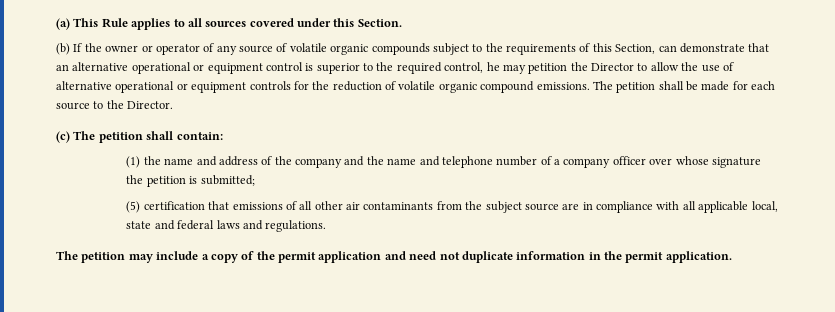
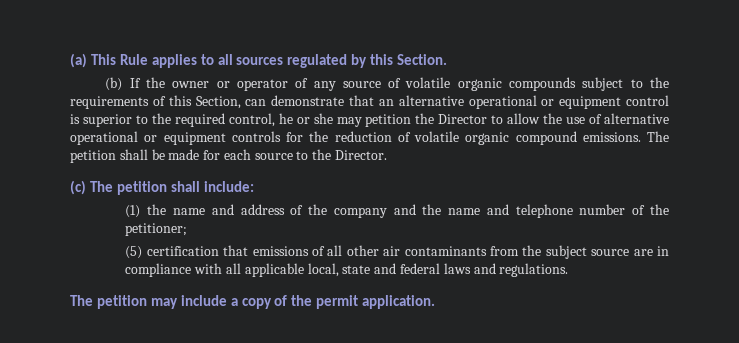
- (a) This Rule applies to all sources covered under this Section.
+ (a) This Rule applies to all sources regulated by this Section.
- (b) If the owner or operator of any source of volatile organic compounds subject to the requirements of this Section, can demonstrate that an alternative operational or equipment control is superior to the required control, he may petition the Director to allow the use of alternative operational or equipment controls for the reduction of volatile organic compound emissions.
+ (b) If the owner or operator of any source of volatile organic compounds subject to the requirements of this Section, can demonstrate that an alternative operational or equipment control is superior to the required control, he or she may petition the Director to allow the use of alternative operational or equipment controls for the reduction of volatile organic compound emissions.
- (c) The petition shall contain:
+ (c) The petition shall include:
- (1) the name and address of the company and the name and telephone number of a company officer over whose signature the petition is submitted;
+ (1) the name and address of the company and the name and telephone number of the petitioner;
- The petition may include a copy of the permit application and need not duplicate information in the permit application.
+ The petition may include a copy of the permit application.

